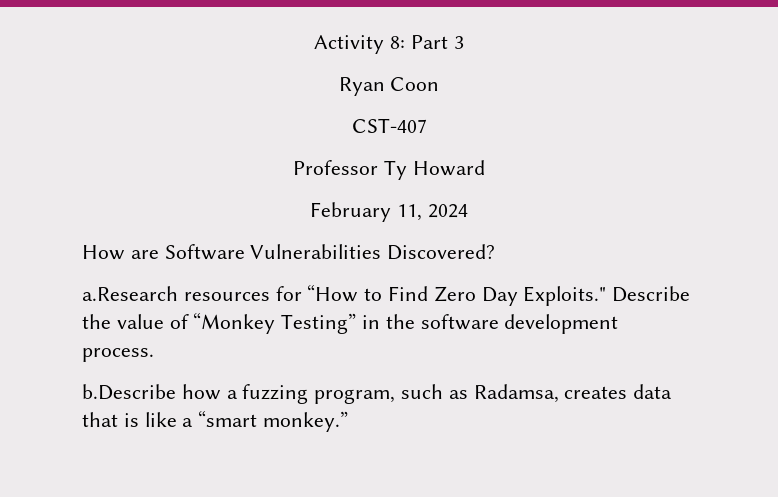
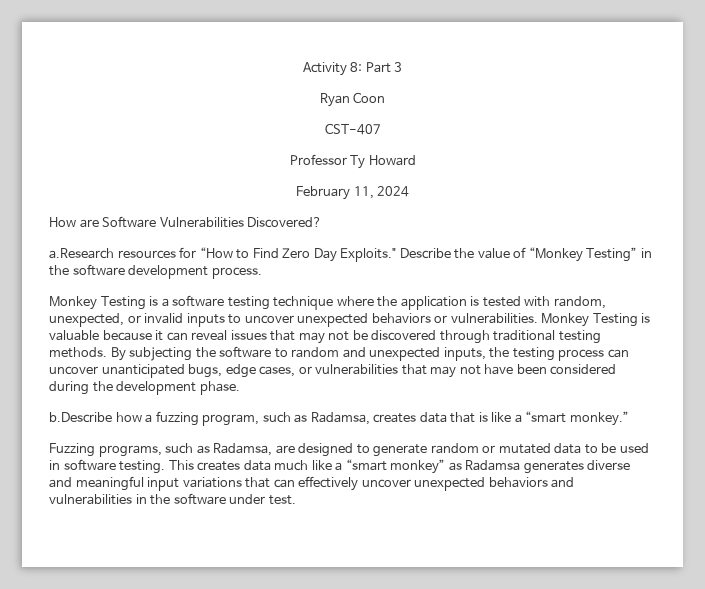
+ Monkey Testing is a software testing technique where the application is tested with random, unexpected, or invalid inputs to uncover unexpected behaviors or vulnerabilities. Monkey Testing is valuable because it can reveal issues that may not be discovered through traditional testing methods. By subjecting the software to random and unexpected inputs, the testing process can uncover unanticipated bugs, edge cases, or vulnerabilities that may not have been considered during the development phase.
+ Fuzzing programs, such as Radamsa, are designed to generate random or mutated data to be used in software testing. This creates data much like a “smart monkey” as Radamsa generates diverse and meaningful input variations that can effectively uncover unexpected behaviors and vulnerabilities in the software under test.

